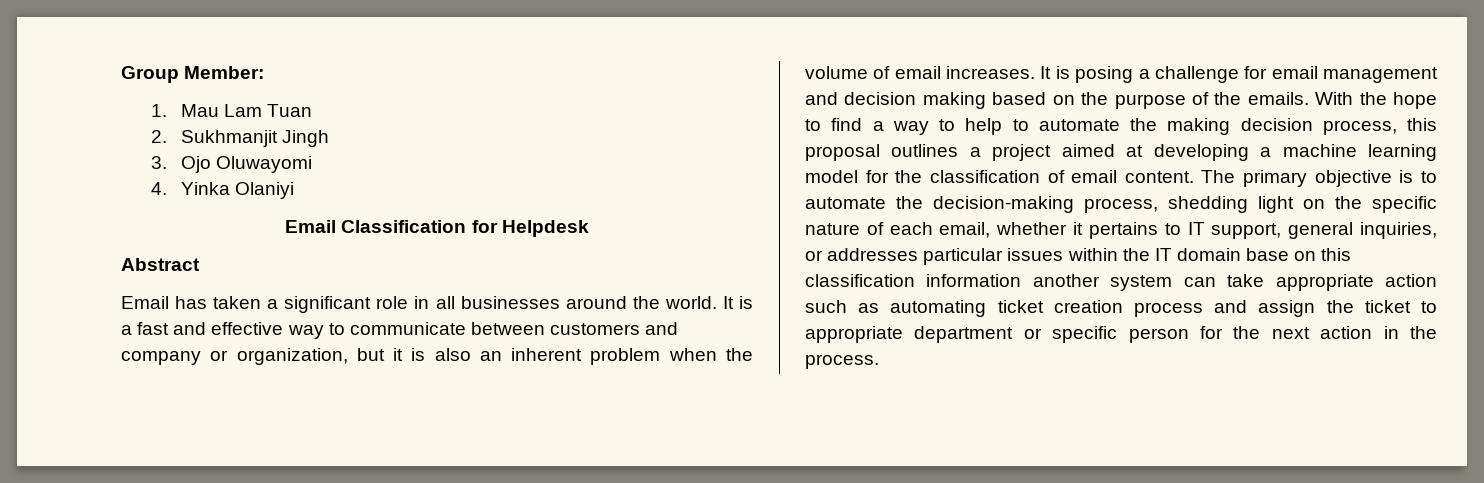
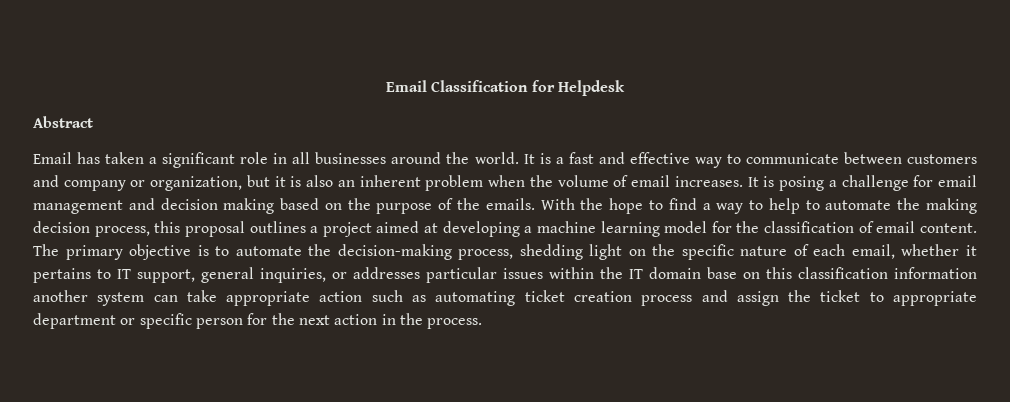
- Group Member:
- 1. Mau Lam Tuan
- 2. Sukhmanjit Jingh
- 3. Ojo Oluwayomi
- 4. Yinka Olaniyi

